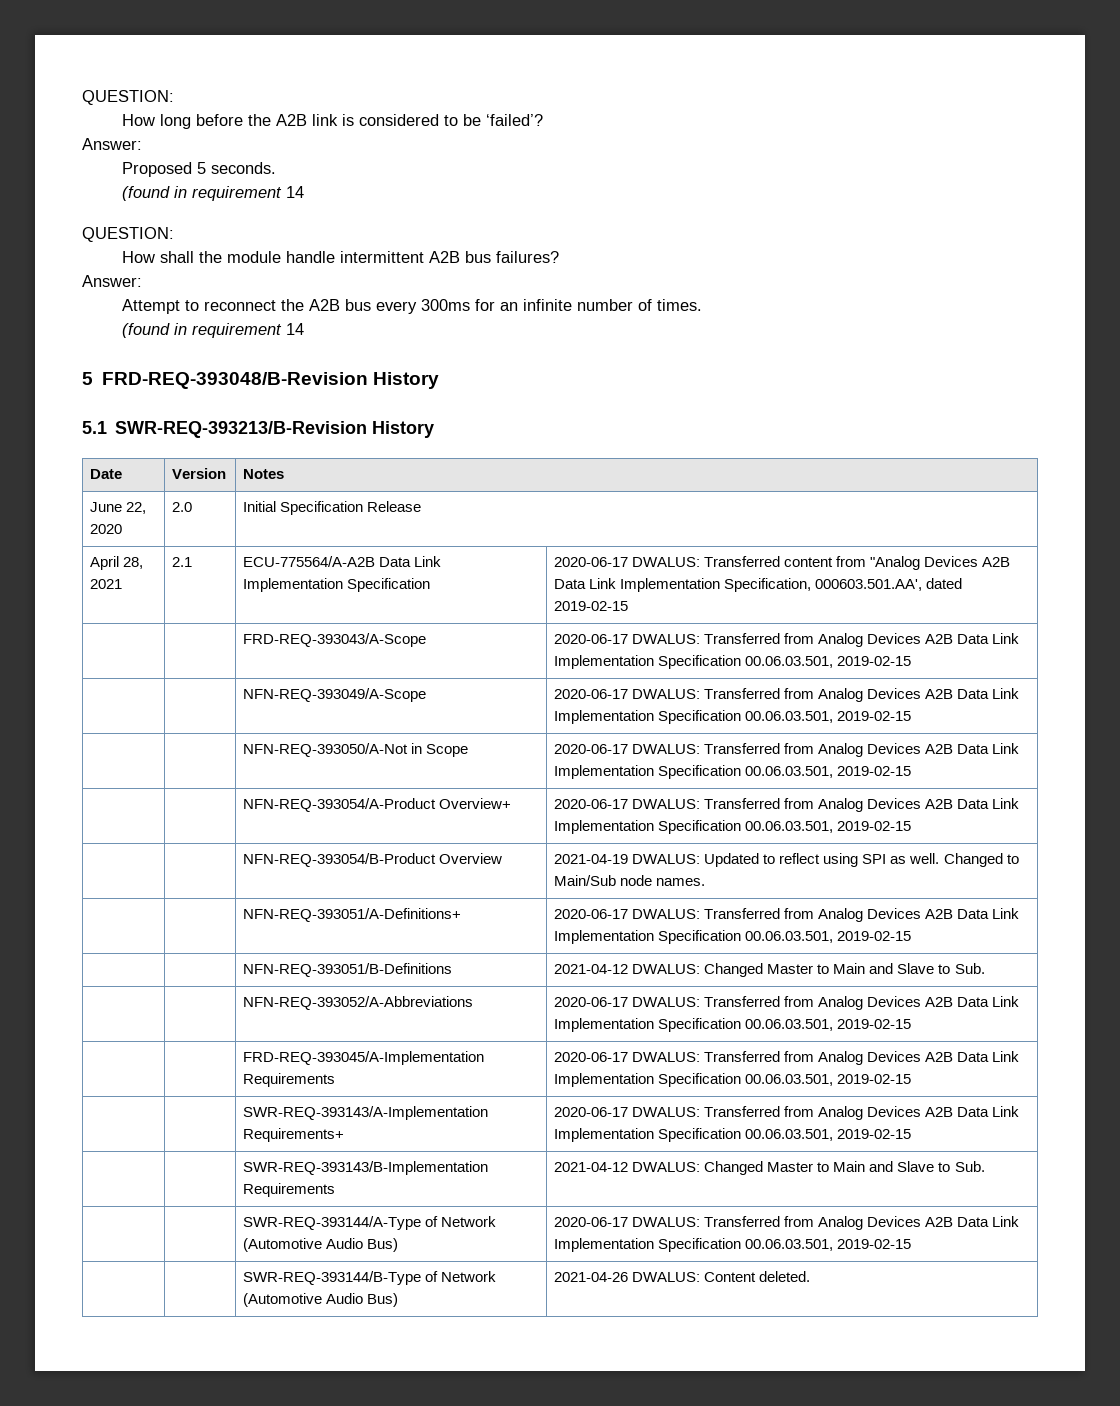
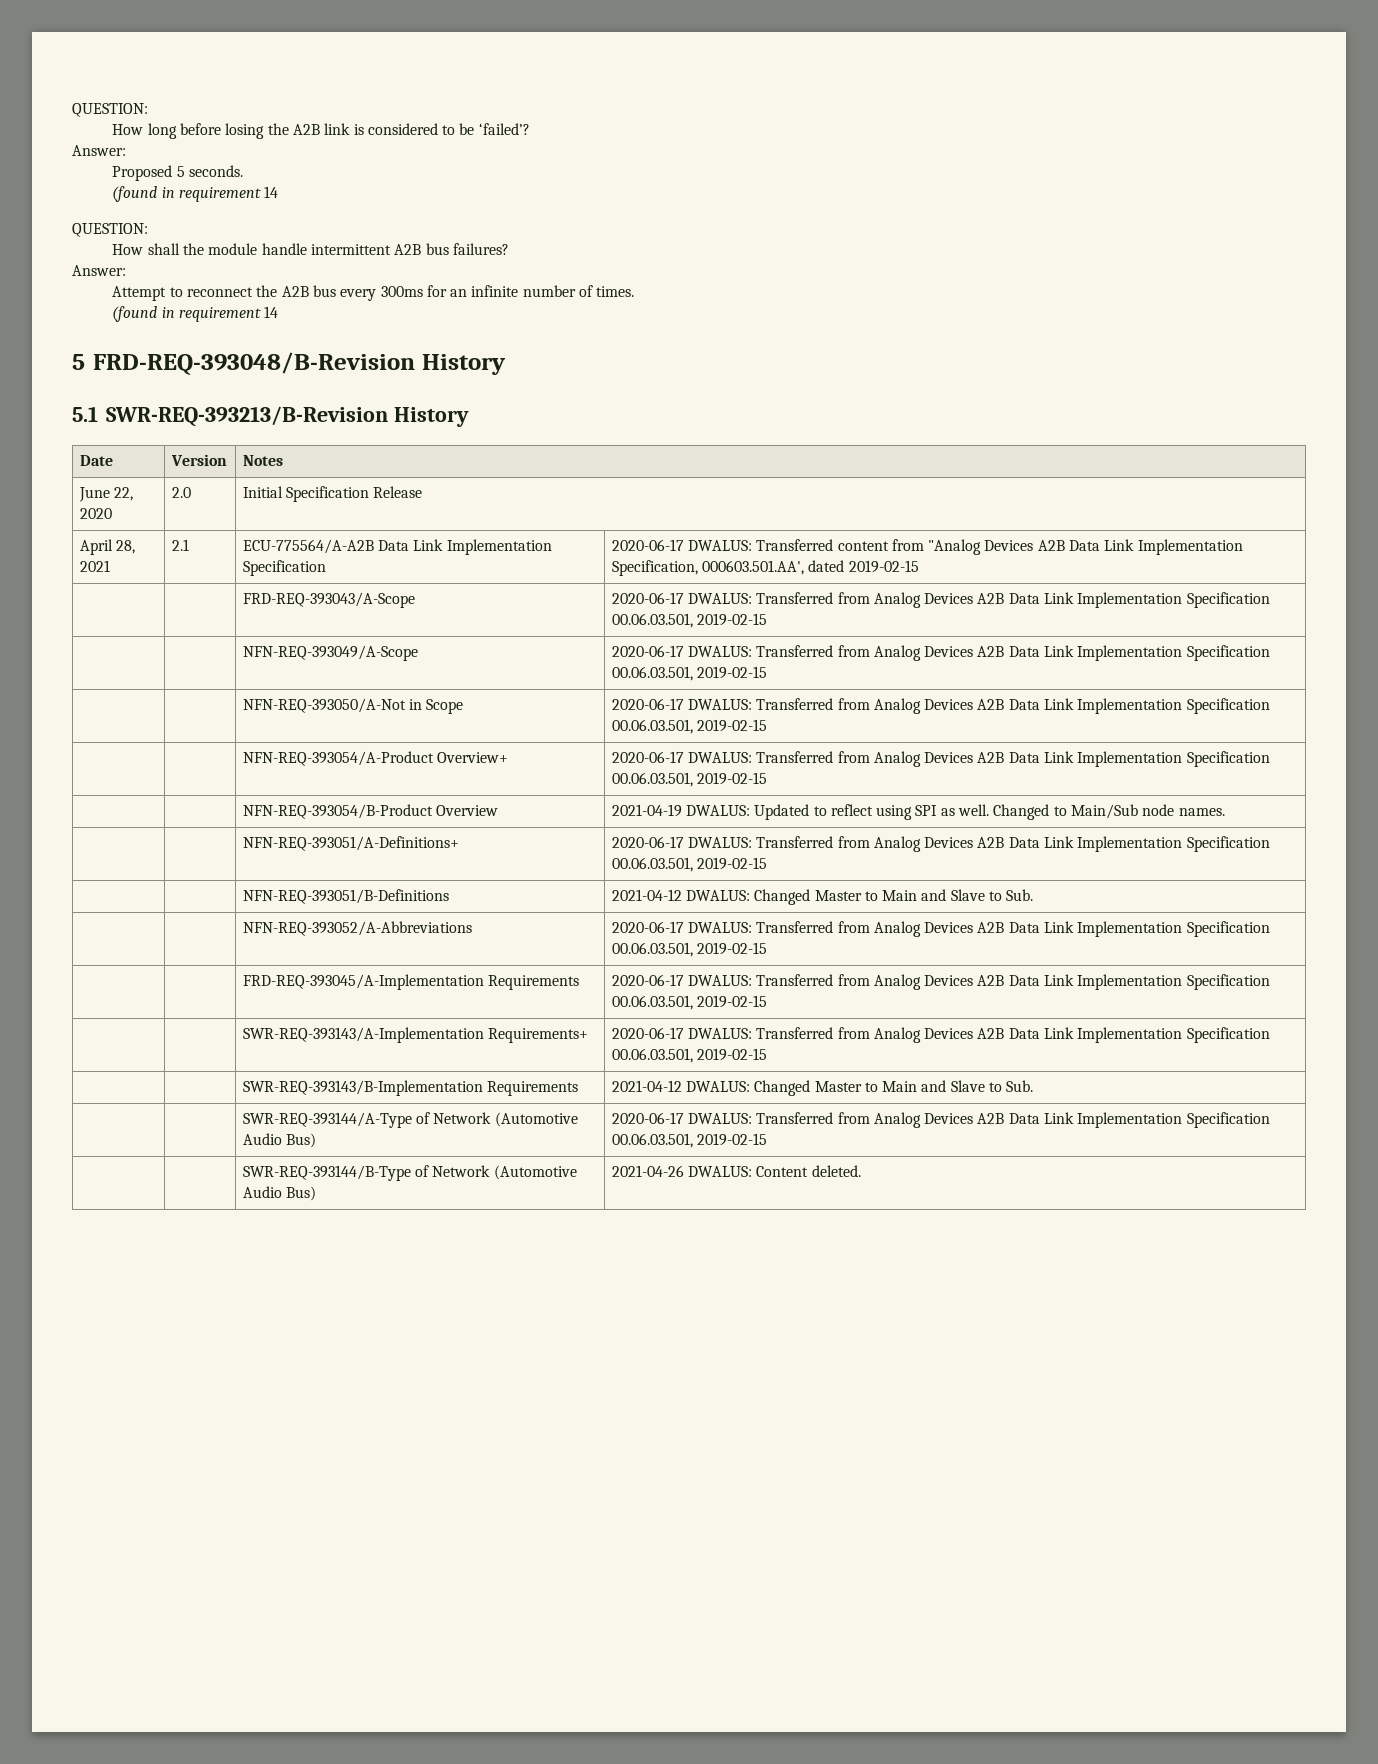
- How long before the A2B link is considered to be ‘failed’?
+ How long before losing the A2B link is considered to be ‘failed’?

